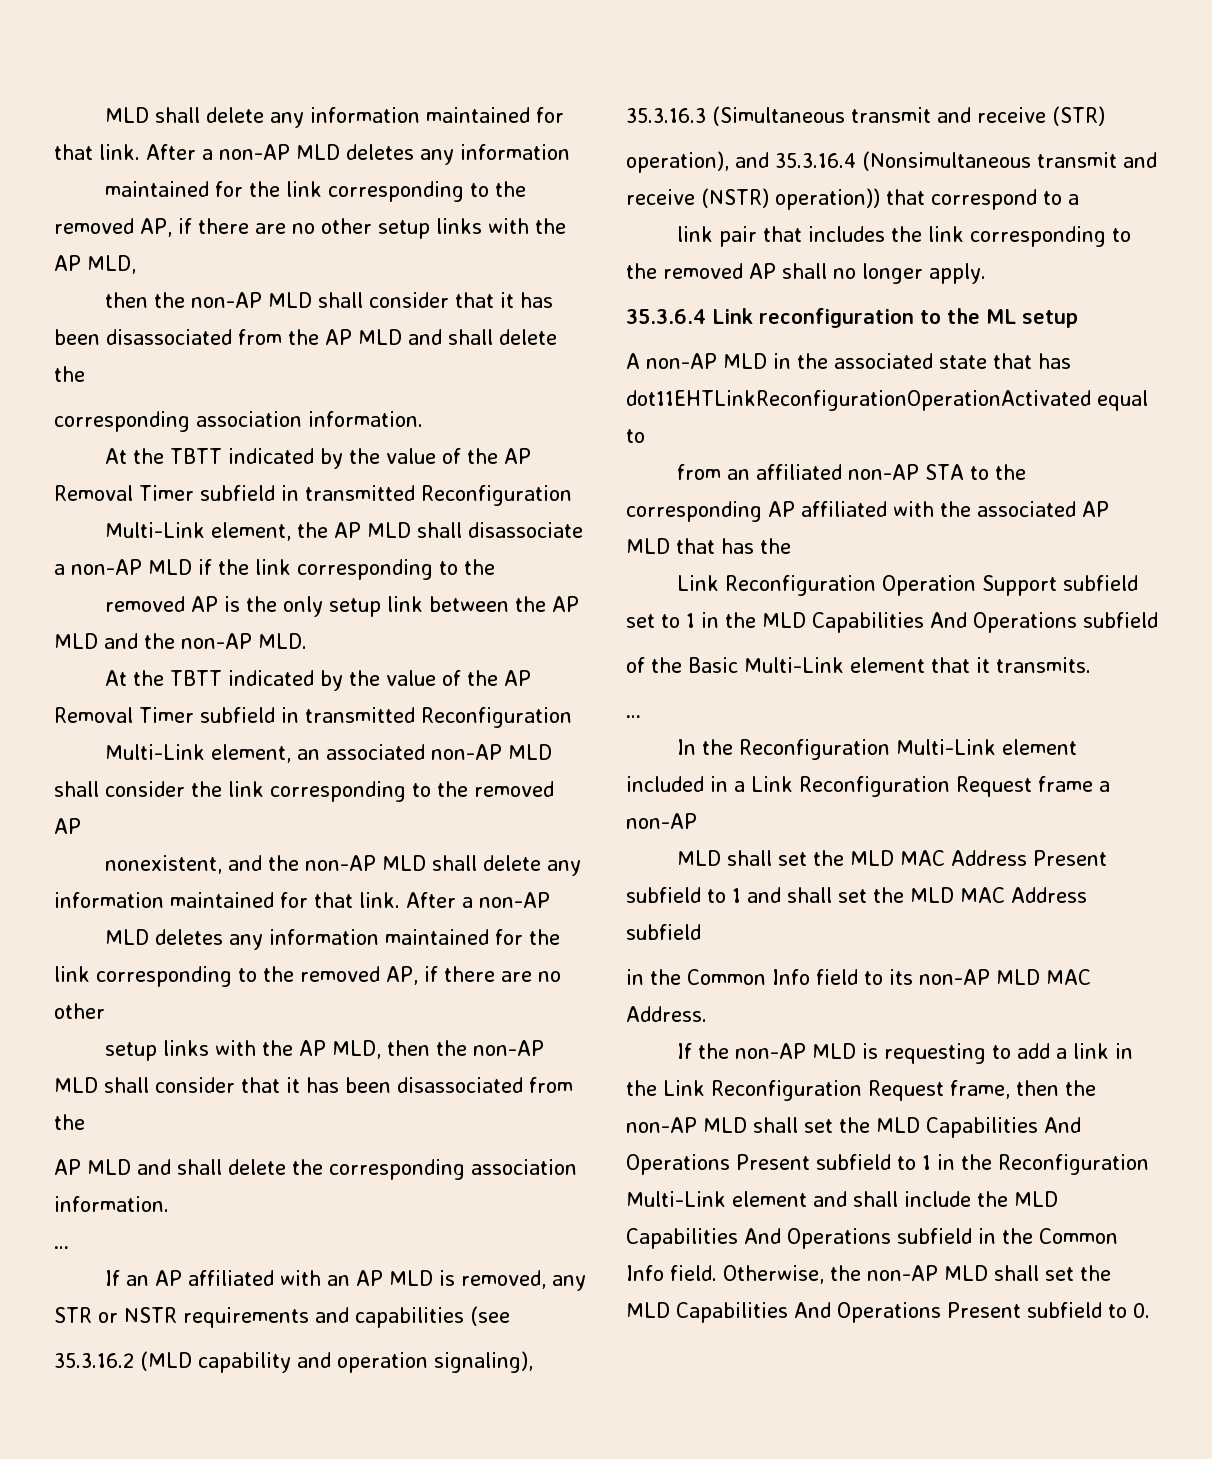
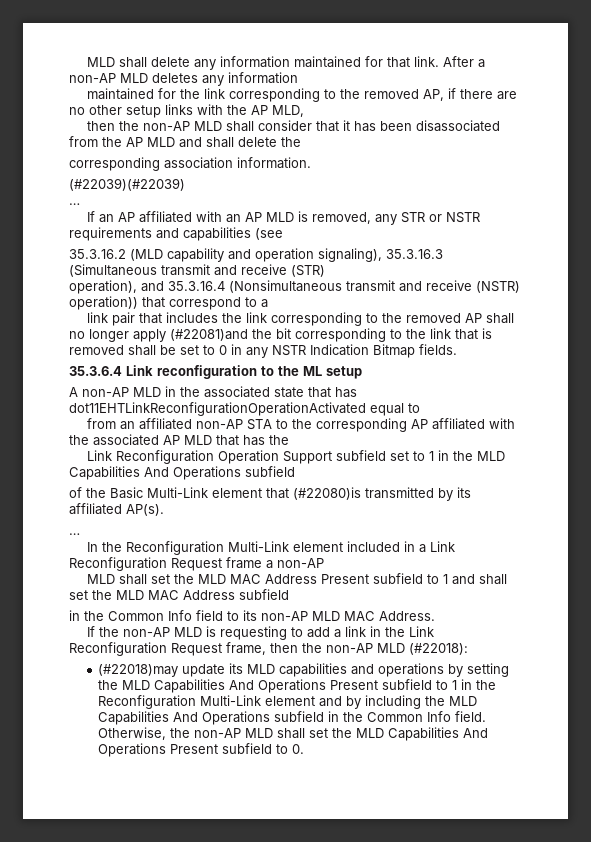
  then the non-AP MLD shall consider that it has been disassociated from the AP MLD and shall delete the
  corresponding association information.
- At the TBTT indicated by the value of the AP Removal Timer subfield in transmitted Reconfiguration
- Multi-Link element, the AP MLD shall disassociate a non-AP MLD if the link corresponding to the
- removed AP is the only setup link between the AP MLD and the non-AP MLD.
- At the TBTT indicated by the value of the AP Removal Timer subfield in transmitted Reconfiguration
- Multi-Link element, an associated non-AP MLD shall consider the link corresponding to the removed AP
- nonexistent, and the non-AP MLD shall delete any information maintained for that link. After a non-AP
- MLD deletes any information maintained for the link corresponding to the removed AP, if there are no other
- setup links with the AP MLD, then the non-AP MLD shall consider that it has been disassociated from the
- AP MLD and shall delete the corresponding association information.
+ (#22039)(#22039)
- link pair that includes the link corresponding to the removed AP shall no longer apply.
+ link pair that includes the link corresponding to the removed AP shall no longer apply (#22081)and the bit corresponding to the link that is removed shall be set to 0 in any NSTR Indication Bitmap fields.
- of the Basic Multi-Link element that it transmits.
+ of the Basic Multi-Link element that (#22080)is transmitted by its affiliated AP(s).
- If the non-AP MLD is requesting to add a link in the Link Reconfiguration Request frame, then the non-AP MLD shall set the MLD Capabilities And Operations Present subfield to 1 in the Reconfiguration Multi-Link element and shall include the MLD Capabilities And Operations subfield in the Common Info field.
+ If the non-AP MLD is requesting to add a link in the Link Reconfiguration Request frame, then the non-AP MLD (#22018):
+ (#22018)may update its MLD capabilities and operations by setting the MLD Capabilities And Operations Present subfield to 1 in the Reconfiguration Multi-Link element and by including the MLD Capabilities And Operations subfield in the Common Info field.

